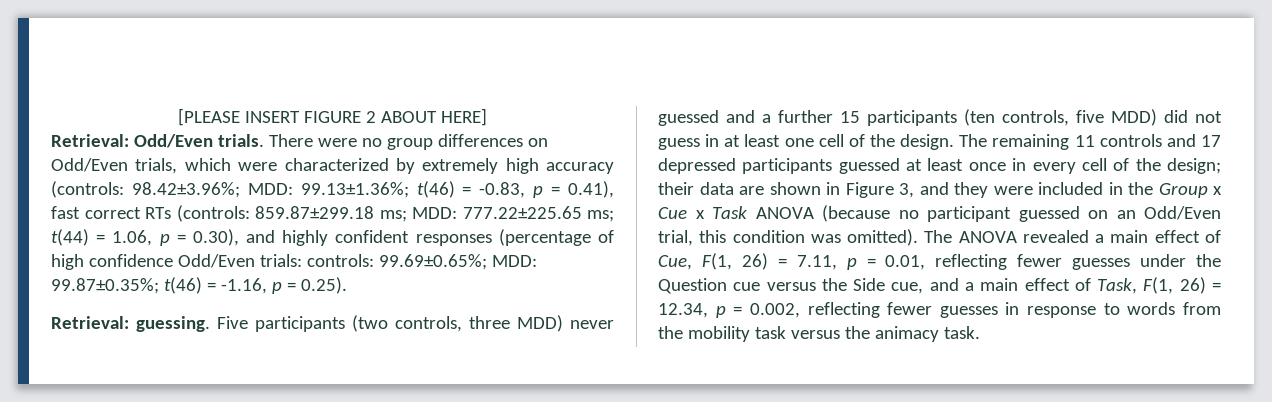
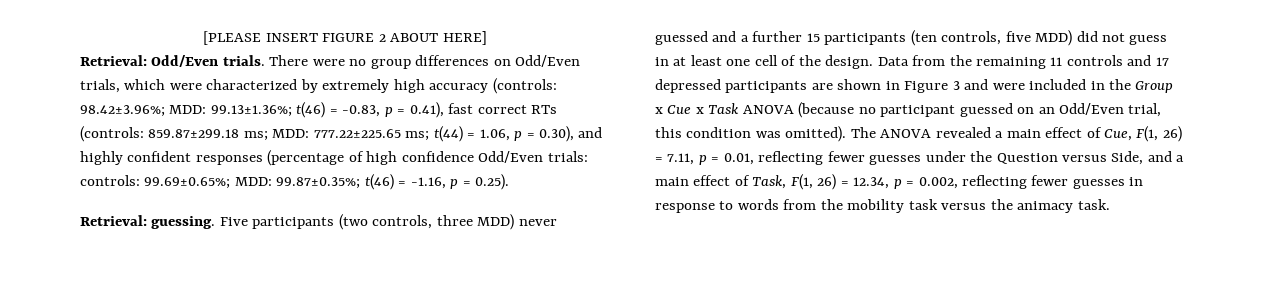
- The remaining 11 controls and 17 depressed participants guessed at least once in every cell of the design; their data are shown in Figure 3, and they were included in the Group x Cue x Task ANOVA (because no participant guessed on an Odd/Even trial, this condition was omitted).
+ Data from the remaining 11 controls and 17 depressed participants are shown in Figure 3 and were included in the Group x Cue x Task ANOVA (because no participant guessed on an Odd/Even trial, this condition was omitted).
- The ANOVA revealed a main effect of Cue, F(1, 26) = 7.11, p = 0.01, reflecting fewer guesses under the Question cue versus the Side cue, and a main effect of Task, F(1, 26) = 12.34, p = 0.002, reflecting fewer guesses in response to words from the mobility task versus the animacy task.
+ The ANOVA revealed a main effect of Cue, F(1, 26) = 7.11, p = 0.01, reflecting fewer guesses under the Question versus Side, and a main effect of Task, F(1, 26) = 12.34, p = 0.002, reflecting fewer guesses in response to words from the mobility task versus the animacy task.

